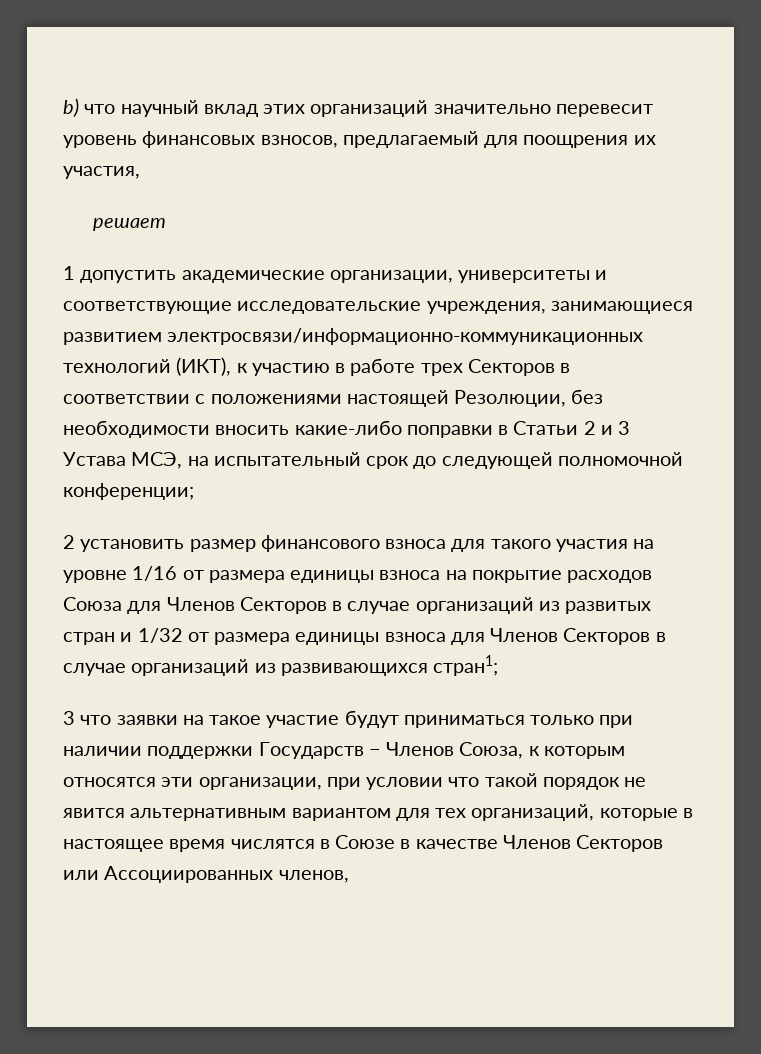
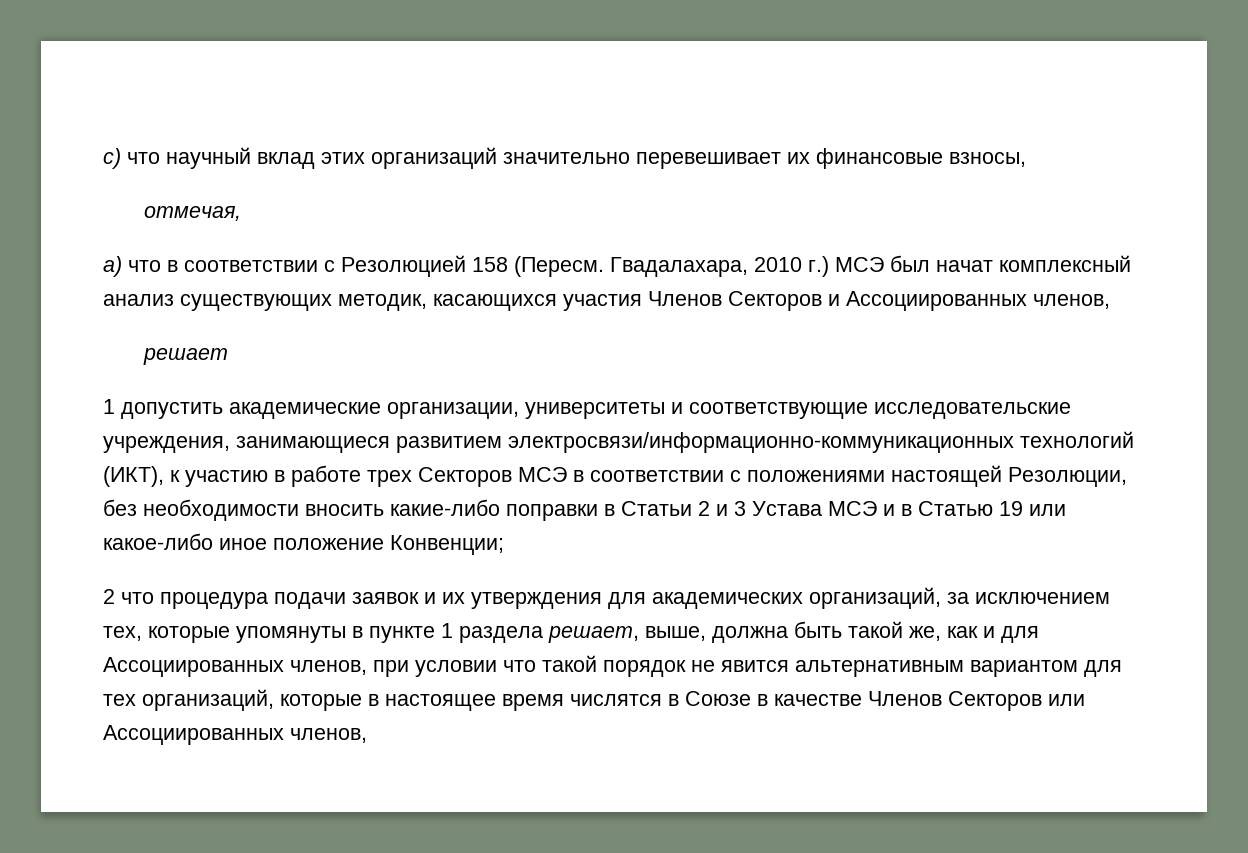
- b) что научный вклад этих организаций значительно перевесит уровень финансовых взносов, предлагаемый для поощрения их участия,
+ c) что научный вклад этих организаций значительно перевешивает их финансовые взносы,
+ отмечая,
+ a) что в соответствии с Резолюцией 158 (Пересм. Гвадалахара, 2010 г.) МСЭ был начат комплексный анализ существующих методик, касающихся участия Членов Секторов и Ассоциированных членов,
- 1 допустить академические организации, университеты и соответствующие исследовательские учреждения, занимающиеся развитием электросвязи/информационно-коммуникационных технологий (ИКТ), к участию в работе трех Секторов в соответствии с положениями настоящей Резолюции, без необходимости вносить какие-либо поправки в Статьи 2 и 3 Устава МСЭ, на испытательный срок до следующей полномочной конференции;
- 2 установить размер финансового взноса для такого участия на уровне 1/16 от размера единицы взноса на покрытие расходов Союза для Членов Секторов в случае организаций из развитых стран и 1/32 от размера единицы взноса для Членов Секторов в случае организаций из развивающихся стран1;
- 3 что заявки на такое участие будут приниматься только при наличии поддержки Государств − Членов Союза, к которым относятся эти организации, при условии что такой порядок не явится альтернативным вариантом для тех организаций, которые в настоящее время числятся в Союзе в качестве Членов Секторов или Ассоциированных членов,
+ 1 допустить академические организации, университеты и соответствующие исследовательские учреждения, занимающиеся развитием электросвязи/информационно-коммуникационных технологий (ИКТ), к участию в работе трех Секторов МСЭ в соответствии с положениями настоящей Резолюции, без необходимости вносить какие-либо поправки в Статьи 2 и 3 Устава МСЭ и в Статью 19 или какое-либо иное положение Конвенции;
+ 2 что процедура подачи заявок и их утверждения для академических организаций, за исключением тех, которые упомянуты в пункте 1 раздела решает, выше, должна быть такой же, как и для Ассоциированных членов, при условии что такой порядок не явится альтернативным вариантом для тех организаций, которые в настоящее время числятся в Союзе в качестве Членов Секторов или Ассоциированных членов,

